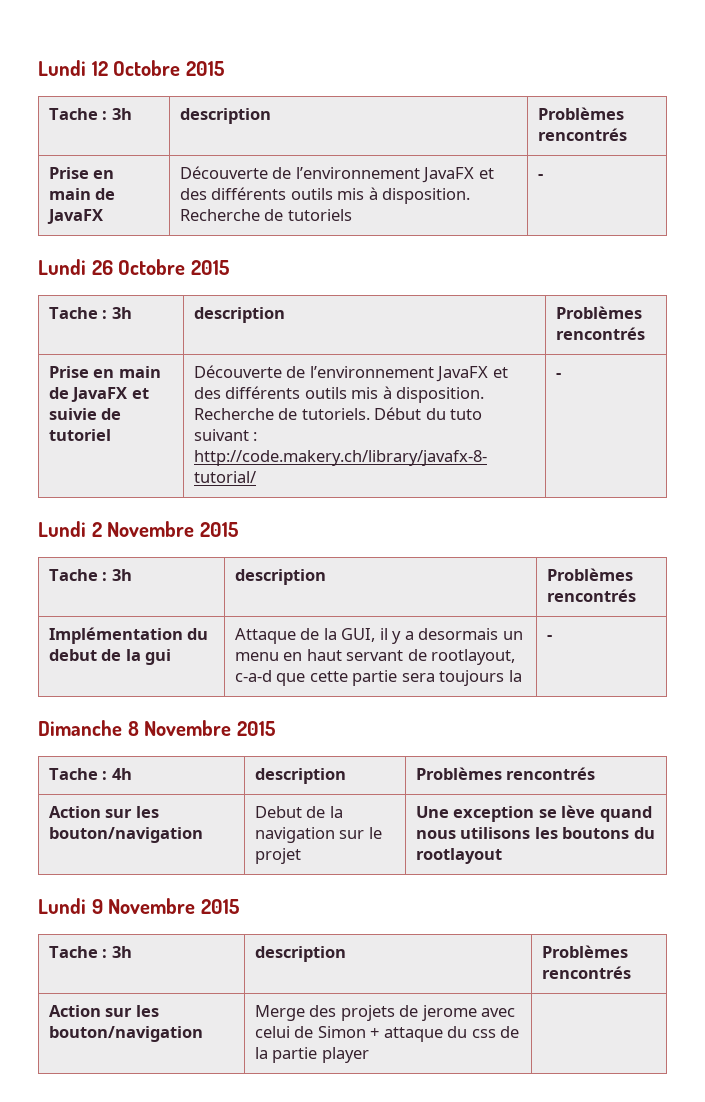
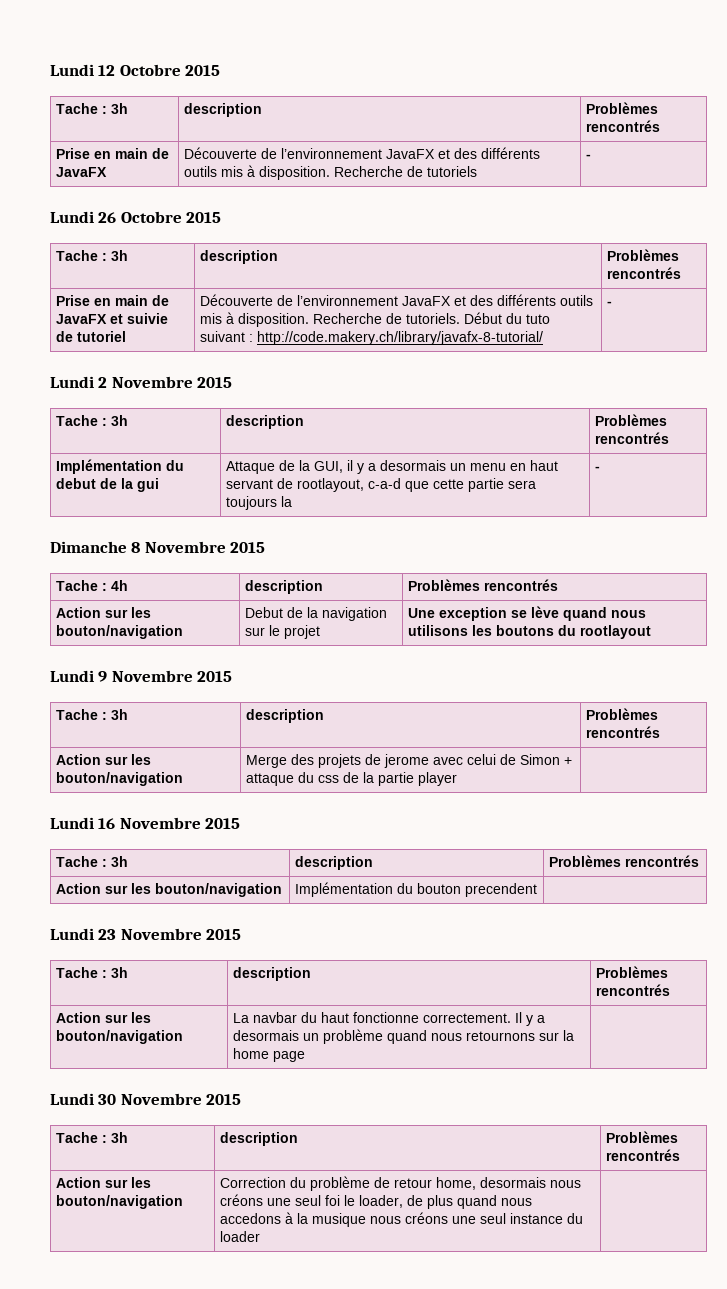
+ Lundi 16 Novembre 2015
+ Tache : 3h | description | Problèmes rencontrés
+ Action sur les bouton/navigation | Implémentation du bouton precendent |
+ Lundi 23 Novembre 2015
+ Tache : 3h | description | Problèmes rencontrés
+ Action sur les bouton/navigation | La navbar du haut fonctionne correctement. Il y a desormais un problème quand nous retournons sur la home page |
+ Lundi 30 Novembre 2015
+ Tache : 3h | description | Problèmes rencontrés
+ Action sur les bouton/navigation | Correction du problème de retour home, desormais nous créons une seul foi le loader, de plus quand nous accedons à la musique nous créons une seul instance du loader |

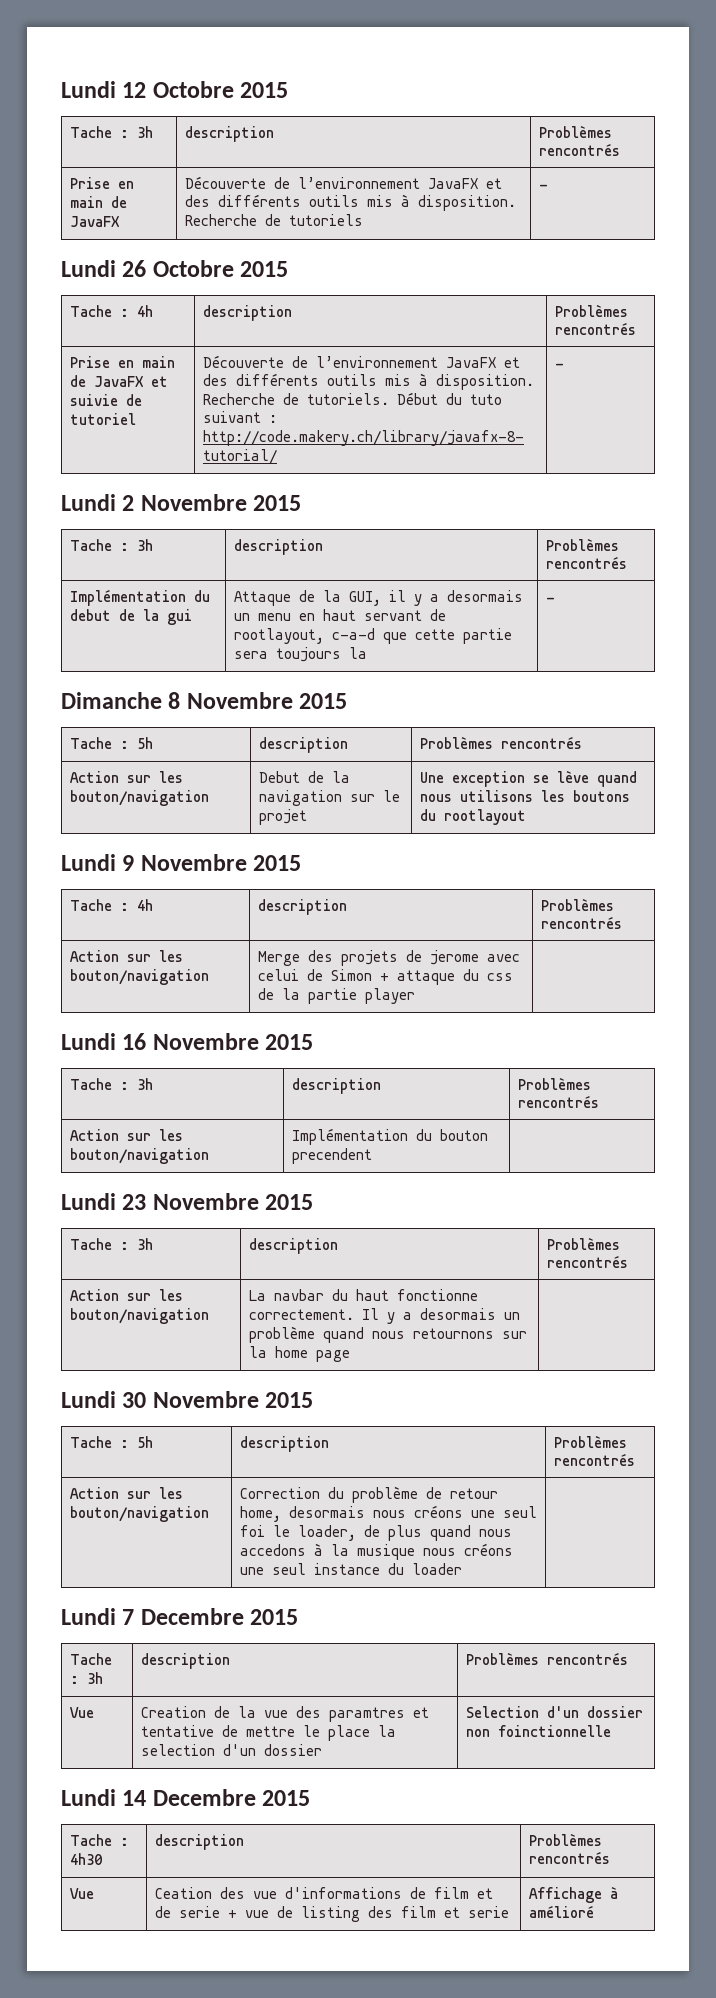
  Lundi 26 Octobre 2015
- Tache : 3h | description | Problèmes rencontrés
+ Tache : 4h | description | Problèmes rencontrés
  Dimanche 8 Novembre 2015
- Tache : 4h | description | Problèmes rencontrés
+ Tache : 5h | description | Problèmes rencontrés
  Lundi 9 Novembre 2015
- Tache : 3h | description | Problèmes rencontrés
+ Tache : 4h | description | Problèmes rencontrés
  Lundi 30 Novembre 2015
- Tache : 3h | description | Problèmes rencontrés
+ Tache : 5h | description | Problèmes rencontrés
+ Lundi 7 Decembre 2015
+ Tache : 3h | description | Problèmes rencontrés
+ Vue | Creation de la vue des paramtres et tentative de mettre le place la selection d'un dossier | Selection d'un dossier non foinctionnelle
+ Lundi 14 Decembre 2015
+ Tache : 4h30 | description | Problèmes rencontrés
+ Vue | Ceation des vue d'informations de film et de serie + vue de listing des film et serie | Affichage à amélioré

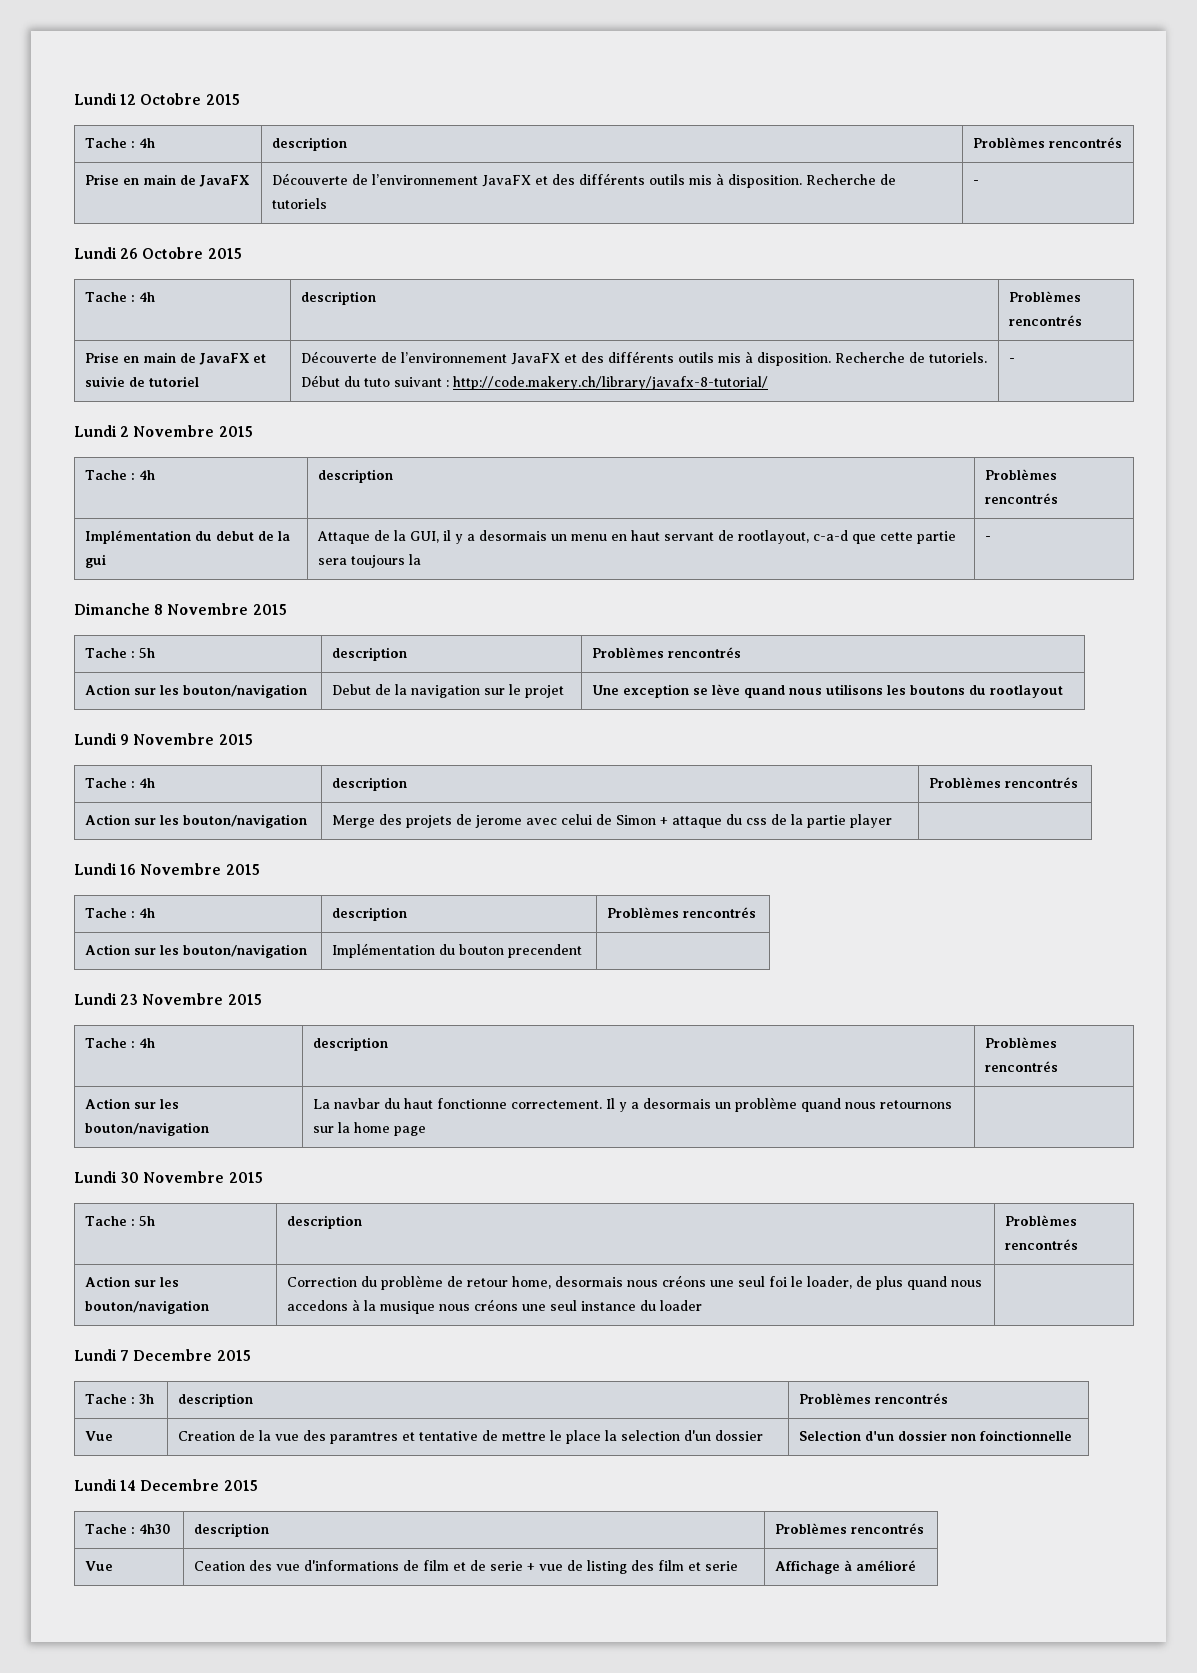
  Lundi 12 Octobre 2015
- Tache : 3h | description | Problèmes rencontrés
+ Tache : 4h | description | Problèmes rencontrés
  Lundi 2 Novembre 2015
- Tache : 3h | description | Problèmes rencontrés
+ Tache : 4h | description | Problèmes rencontrés
  Lundi 16 Novembre 2015
- Tache : 3h | description | Problèmes rencontrés
+ Tache : 4h | description | Problèmes rencontrés
  Lundi 23 Novembre 2015
- Tache : 3h | description | Problèmes rencontrés
+ Tache : 4h | description | Problèmes rencontrés

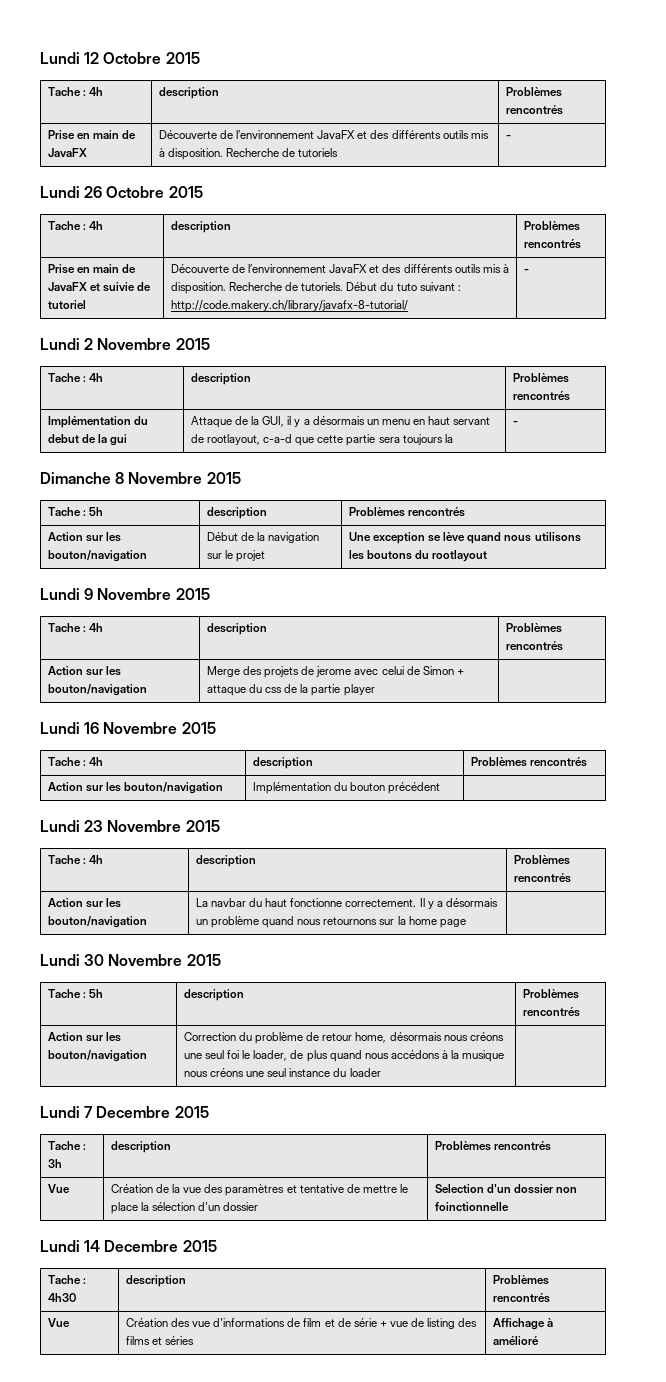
- Implémentation du debut de la gui | Attaque de la GUI, il y a desormais un menu en haut servant de rootlayout, c-a-d que cette partie sera toujours la | -
+ Implémentation du debut de la gui | Attaque de la GUI, il y a désormais un menu en haut servant de rootlayout, c-a-d que cette partie sera toujours la | -
- Action sur les bouton/navigation | Debut de la navigation sur le projet | Une exception se lève quand nous utilisons les boutons du rootlayout
+ Action sur les bouton/navigation | Début de la navigation sur le projet | Une exception se lève quand nous utilisons les boutons du rootlayout
- Action sur les bouton/navigation | Implémentation du bouton precendent |
+ Action sur les bouton/navigation | Implémentation du bouton précédent |
- Action sur les bouton/navigation | La navbar du haut fonctionne correctement. Il y a desormais un problème quand nous retournons sur la home page |
+ Action sur les bouton/navigation | La navbar du haut fonctionne correctement. Il y a désormais un problème quand nous retournons sur la home page |
- Action sur les bouton/navigation | Correction du problème de retour home, desormais nous créons une seul foi le loader, de plus quand nous accedons à la musique nous créons une seul instance du loader |
+ Action sur les bouton/navigation | Correction du problème de retour home, désormais nous créons une seul foi le loader, de plus quand nous accédons à la musique nous créons une seul instance du loader |
- Vue | Creation de la vue des paramtres et tentative de mettre le place la selection d'un dossier | Selection d'un dossier non foinctionnelle
+ Vue | Création de la vue des paramètres et tentative de mettre le place la sélection d'un dossier | Selection d'un dossier non foinctionnelle
- Vue | Ceation des vue d'informations de film et de serie + vue de listing des film et serie | Affichage à amélioré
+ Vue | Création des vue d'informations de film et de série + vue de listing des films et séries | Affichage à amélioré

